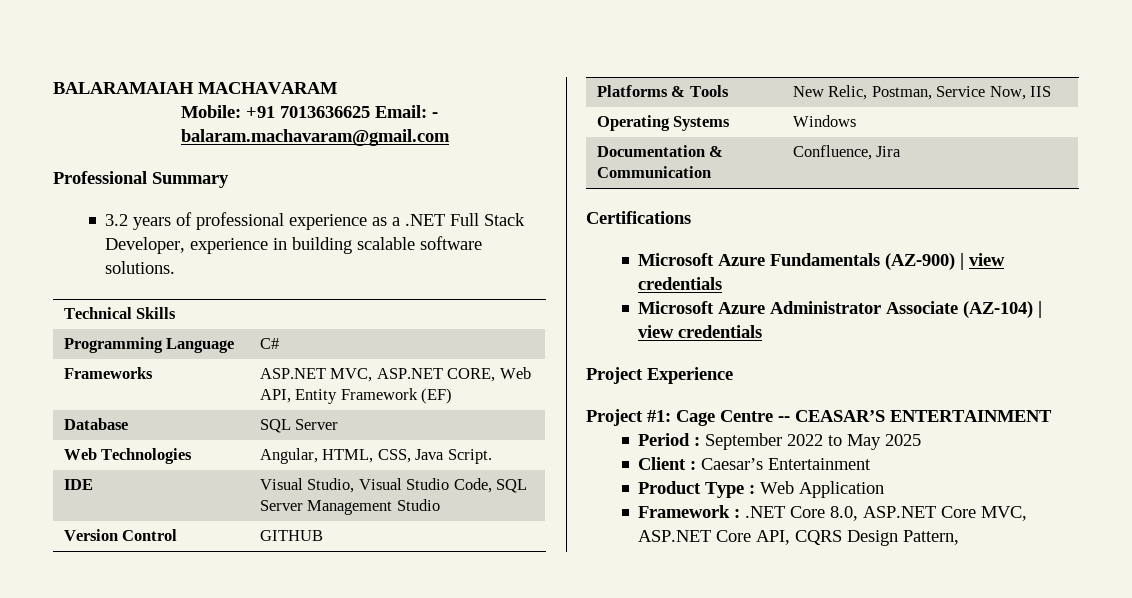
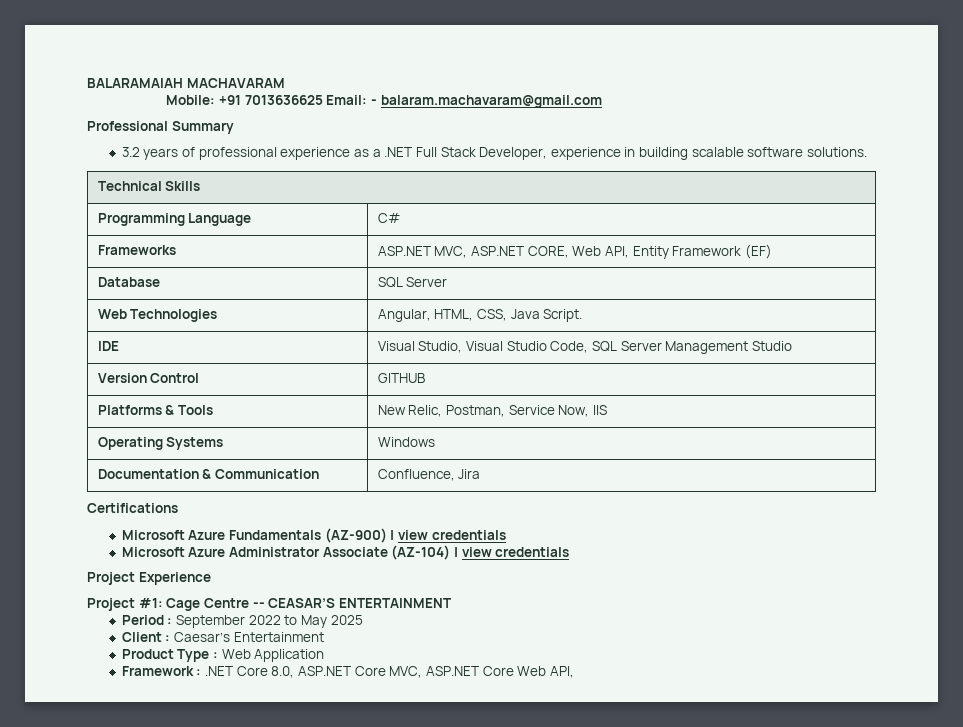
- Framework : .NET Core 8.0, ASP.NET Core MVC, ASP.NET Core API, CQRS Design Pattern,
+ Framework : .NET Core 8.0, ASP.NET Core MVC, ASP.NET Core Web API,

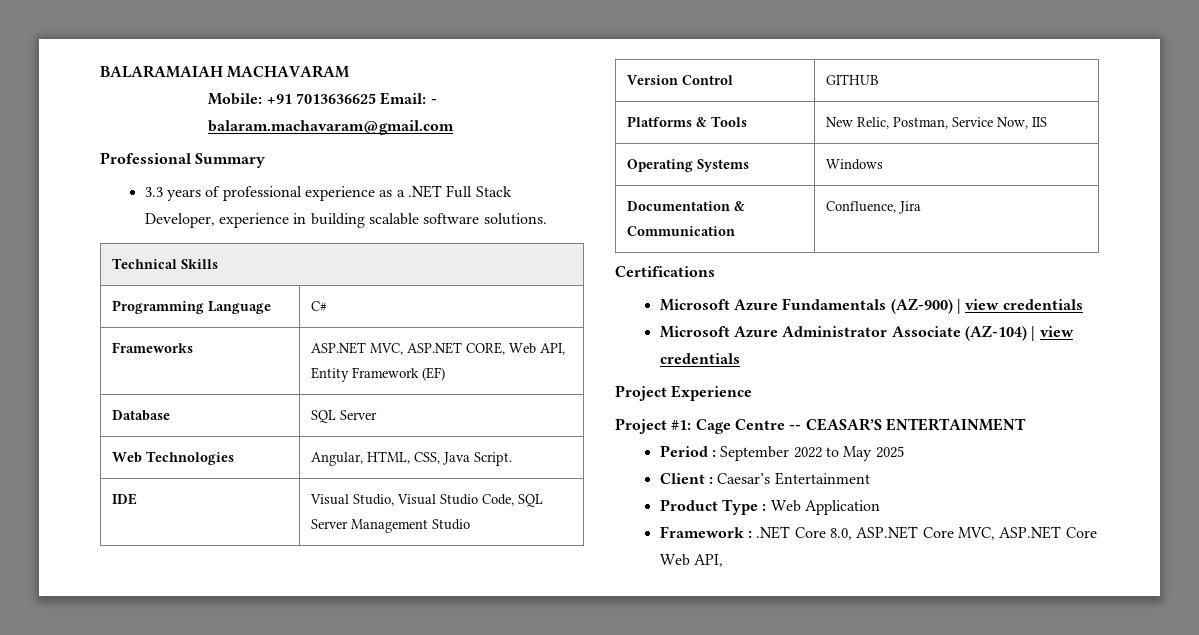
- 3.2 years of professional experience as a .NET Full Stack Developer, experience in building scalable software solutions.
+ 3.3 years of professional experience as a .NET Full Stack Developer, experience in building scalable software solutions.

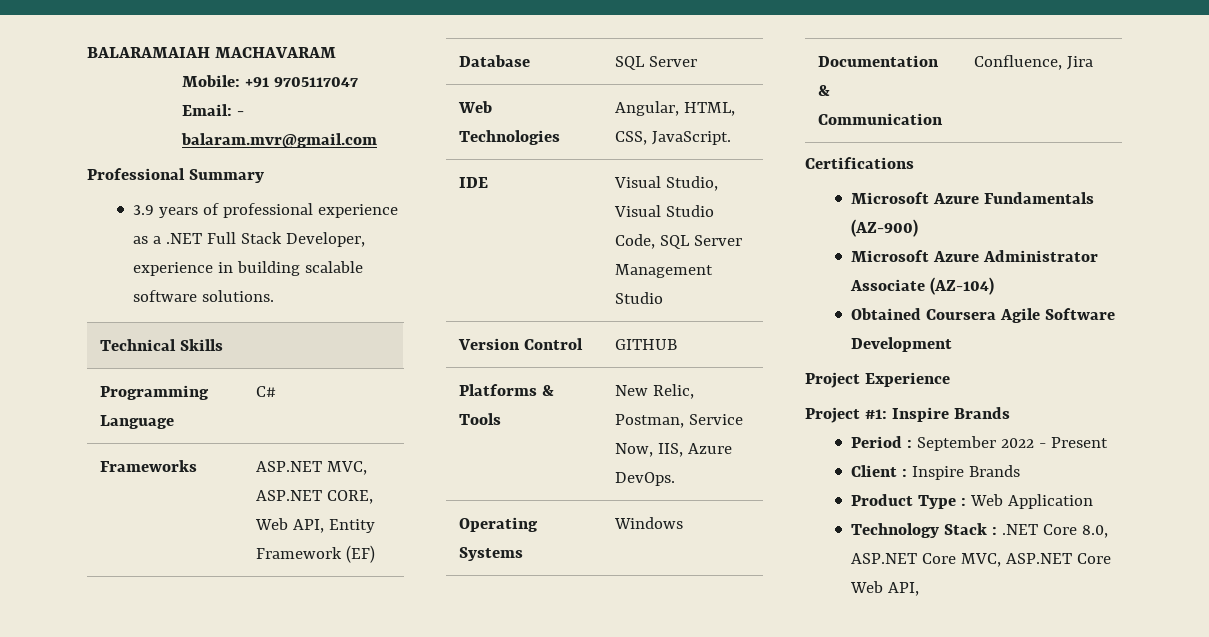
- Mobile: +91 7013636625 Email: - balaram.machavaram@gmail.com
+ Mobile: +91 9705117047 Email: - balaram.mvr@gmail.com
- 3.3 years of professional experience as a .NET Full Stack Developer, experience in building scalable software solutions.
+ 3.9 years of professional experience as a .NET Full Stack Developer, experience in building scalable software solutions.
- Web Technologies | Angular, HTML, CSS, Java Script.
+ Web Technologies | Angular, HTML, CSS, JavaScript.
- Platforms & Tools | New Relic, Postman, Service Now, IIS
+ Platforms & Tools | New Relic, Postman, Service Now, IIS, Azure DevOps.
- Microsoft Azure Fundamentals (AZ-900) | view credentials
+ Microsoft Azure Fundamentals (AZ-900)
- Microsoft Azure Administrator Associate (AZ-104) | view credentials
+ Microsoft Azure Administrator Associate (AZ-104)
+ Obtained Coursera Agile Software Development
- Project #1: Cage Centre -- CEASAR’S ENTERTAINMENT
+ Project #1: Inspire Brands
- Period : September 2022 to May 2025
+ Period : September 2022 - Present
- Client : Caesar’s Entertainment
+ Client : Inspire Brands
- Framework : .NET Core 8.0, ASP.NET Core MVC, ASP.NET Core Web API,
+ Technology Stack : .NET Core 8.0, ASP.NET Core MVC, ASP.NET Core Web API,

